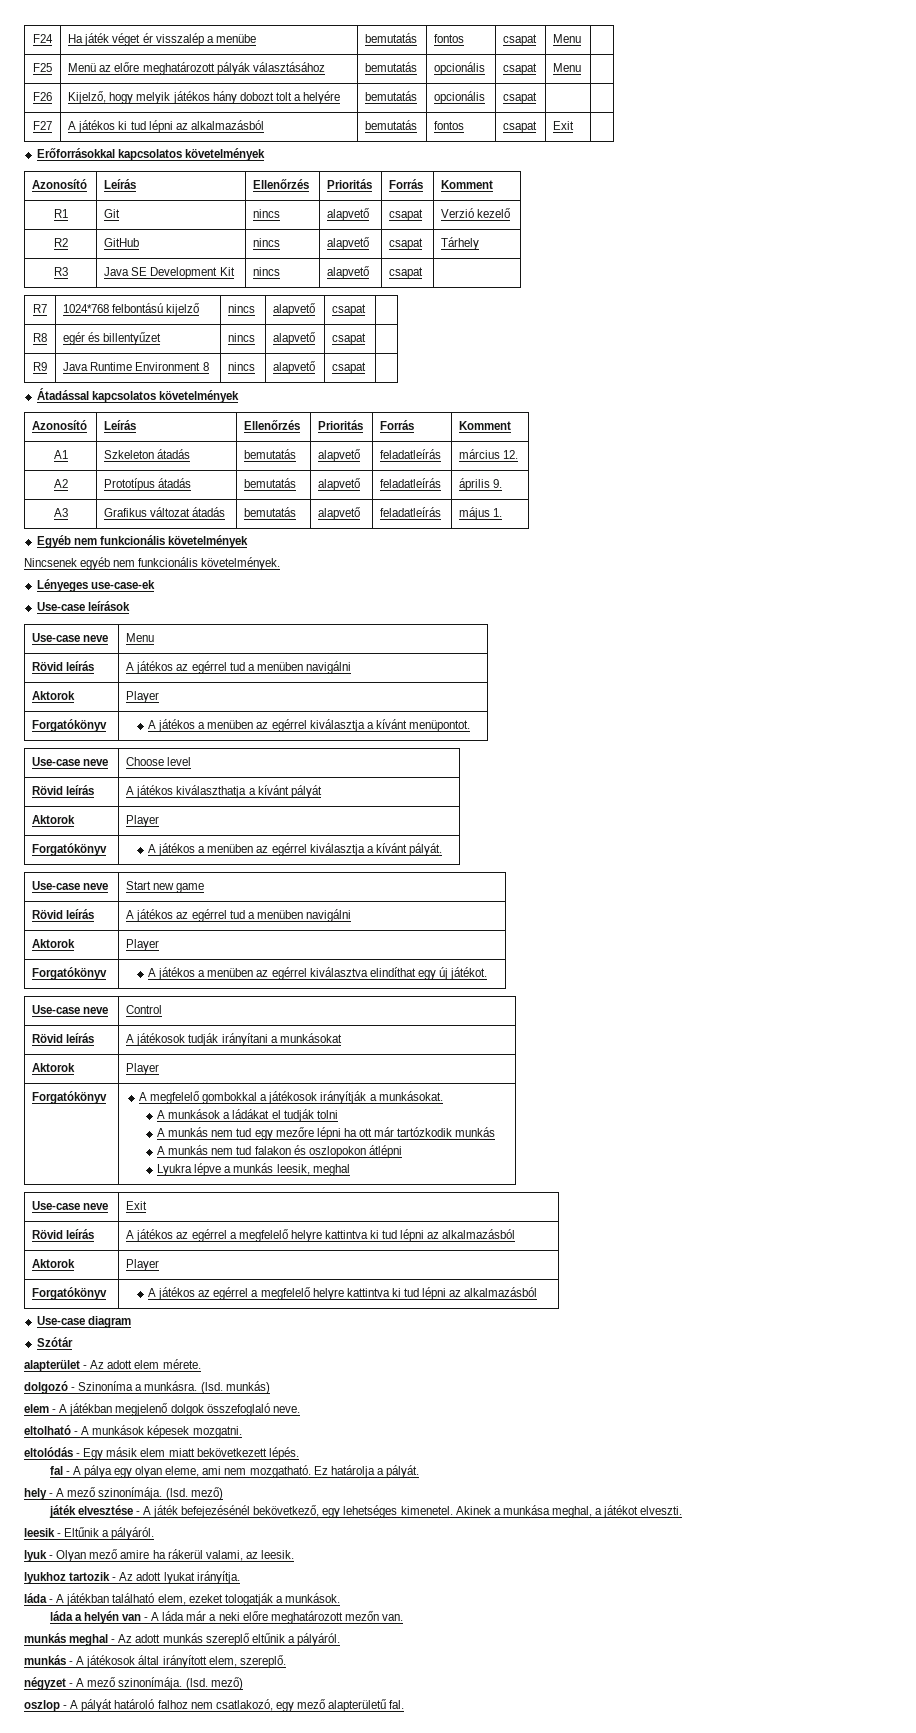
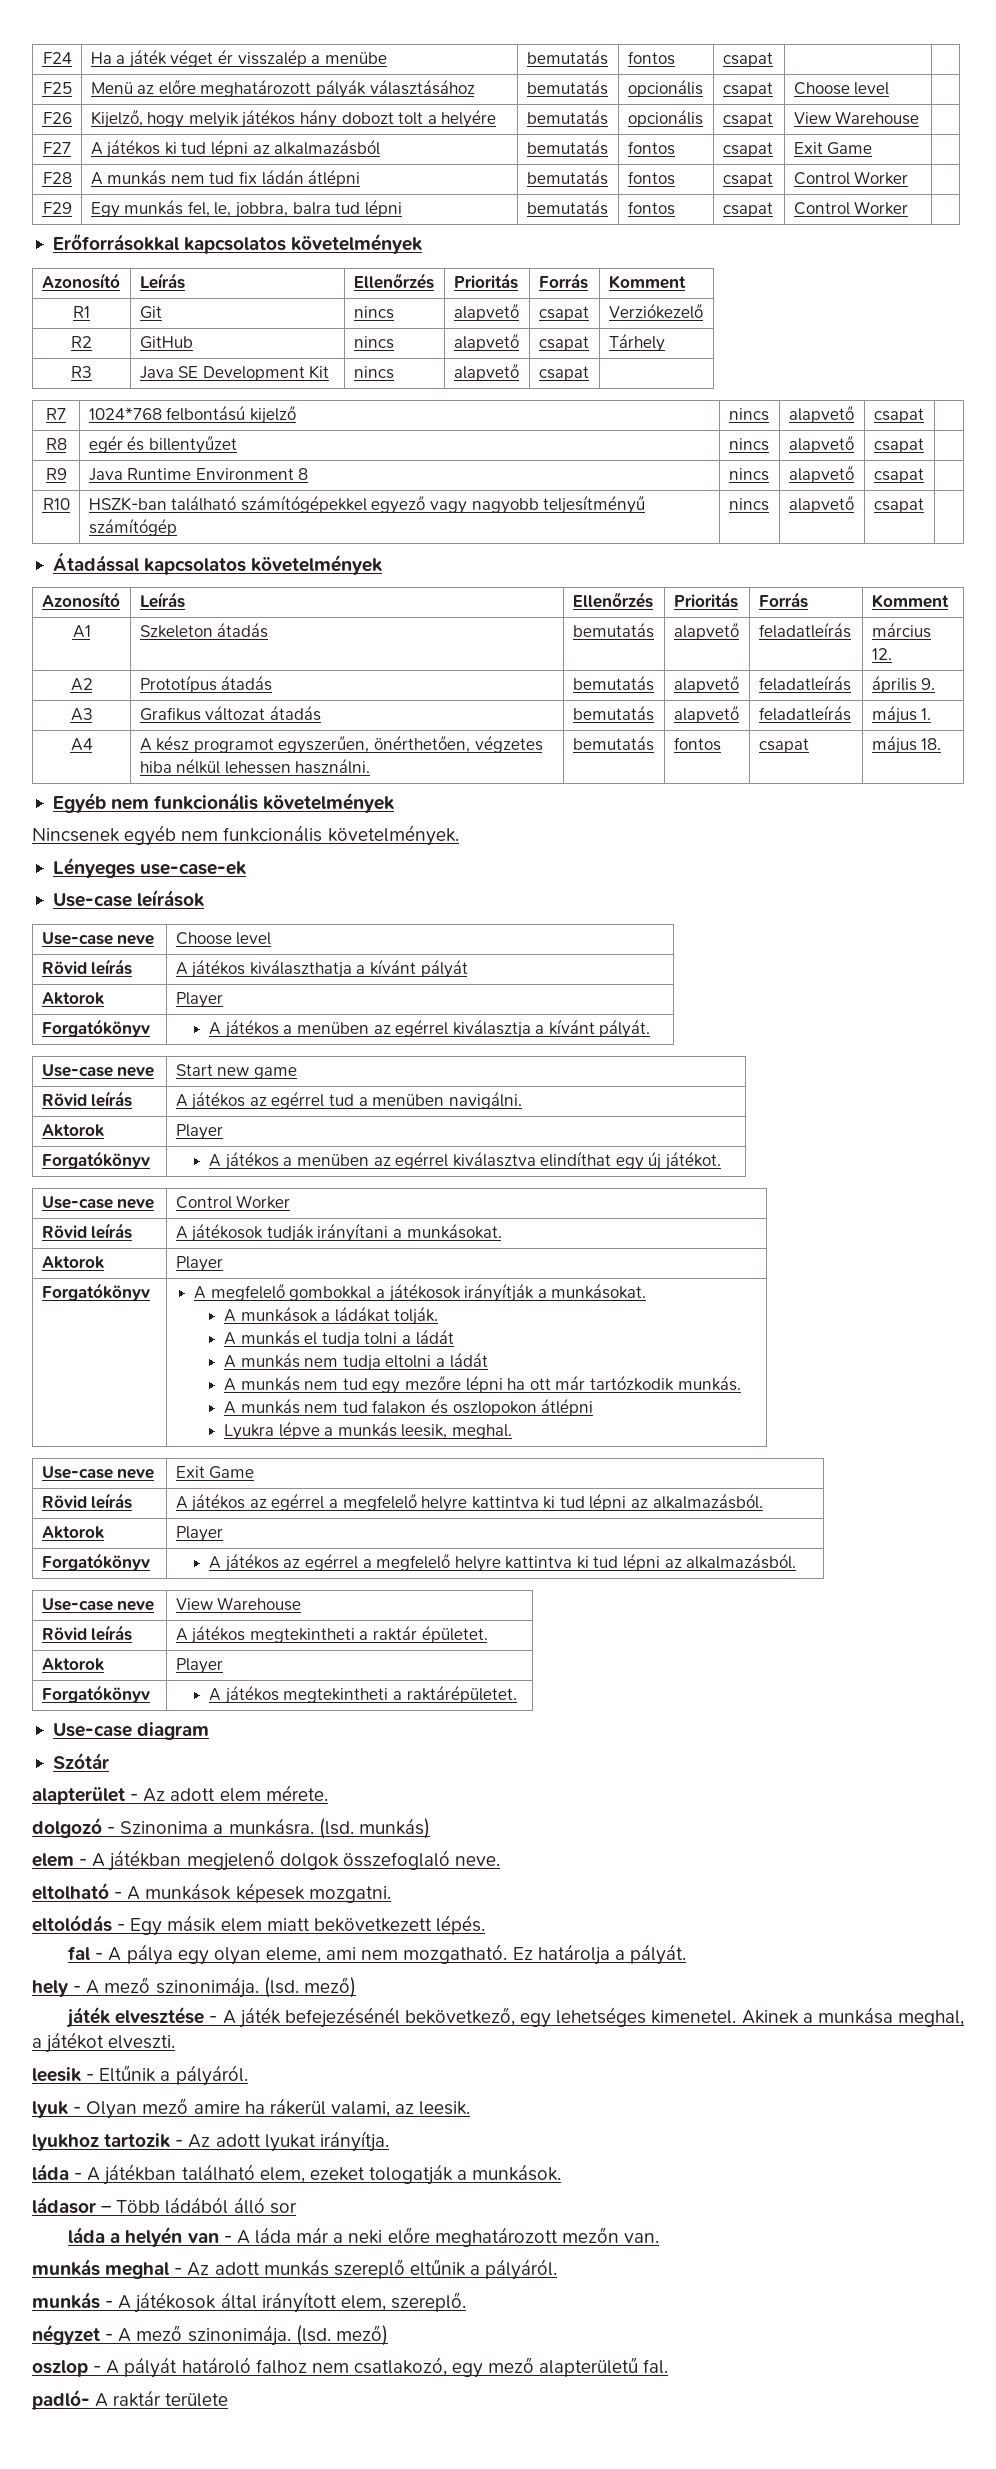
- F24 | Ha játék véget ér visszalép a menübe | bemutatás | fontos | csapat | Menu |
+ F24 | Ha a játék véget ér visszalép a menübe | bemutatás | fontos | csapat | |
- F25 | Menü az előre meghatározott pályák választásához | bemutatás | opcionális | csapat | Menu |
+ F25 | Menü az előre meghatározott pályák választásához | bemutatás | opcionális | csapat | Choose level |
- F26 | Kijelző, hogy melyik játékos hány dobozt tolt a helyére | bemutatás | opcionális | csapat | |
+ F26 | Kijelző, hogy melyik játékos hány dobozt tolt a helyére | bemutatás | opcionális | csapat | View Warehouse |
- F27 | A játékos ki tud lépni az alkalmazásból | bemutatás | fontos | csapat | Exit |
+ F27 | A játékos ki tud lépni az alkalmazásból | bemutatás | fontos | csapat | Exit Game |
+ F28 | A munkás nem tud fix ládán átlépni | bemutatás | fontos | csapat | Control Worker |
+ F29 | Egy munkás fel, le, jobbra, balra tud lépni | bemutatás | fontos | csapat | Control Worker |
- R1 | Git | nincs | alapvető | csapat | Verzió kezelő
+ R1 | Git | nincs | alapvető | csapat | Verziókezelő
+ R10 | HSZK-ban található számítógépekkel egyező vagy nagyobb teljesítményű számítógép | nincs | alapvető | csapat |
+ A4 | A kész programot egyszerűen, önérthetően, végzetes hiba nélkül lehessen használni. | bemutatás | fontos | csapat | május 18.
- Use-case neve | Menu
- Rövid leírás | A játékos az egérrel tud a menüben navigálni
- Aktorok | Player
- Forgatókönyv | A játékos a menüben az egérrel kiválasztja a kívánt menüpontot.
  Use-case neve | Start new game
- Rövid leírás | A játékos az egérrel tud a menüben navigálni
+ Rövid leírás | A játékos az egérrel tud a menüben navigálni.
- Use-case neve | Control
+ Use-case neve | Control Worker
- Rövid leírás | A játékosok tudják irányítani a munkásokat
+ Rövid leírás | A játékosok tudják irányítani a munkásokat.
- A munkások a ládákat el tudják tolni
+ A munkások a ládákat tolják.
+ A munkás el tudja tolni a ládát
+ A munkás nem tudja eltolni a ládát
- A munkás nem tud egy mezőre lépni ha ott már tartózkodik munkás
+ A munkás nem tud egy mezőre lépni ha ott már tartózkodik munkás.
- Lyukra lépve a munkás leesik, meghal
+ Lyukra lépve a munkás leesik, meghal.
- Use-case neve | Exit
+ Use-case neve | Exit Game
- Rövid leírás | A játékos az egérrel a megfelelő helyre kattintva ki tud lépni az alkalmazásból
+ Rövid leírás | A játékos az egérrel a megfelelő helyre kattintva ki tud lépni az alkalmazásból.
- Forgatókönyv | A játékos az egérrel a megfelelő helyre kattintva ki tud lépni az alkalmazásból
+ Forgatókönyv | A játékos az egérrel a megfelelő helyre kattintva ki tud lépni az alkalmazásból.
+ Use-case neve | View Warehouse
+ Rövid leírás | A játékos megtekintheti a raktár épületet.
+ Aktorok | Player
+ Forgatókönyv | A játékos megtekintheti a raktárépületet.
- dolgozó - Szinoníma a munkásra.
+ dolgozó - Szinonima a munkásra.
- hely - A mező szinonímája.
+ hely - A mező szinonimája.
+ ládasor – Több ládából álló sor
- négyzet - A mező szinonímája.
+ négyzet - A mező szinonimája.
+ padló- A raktár területe

